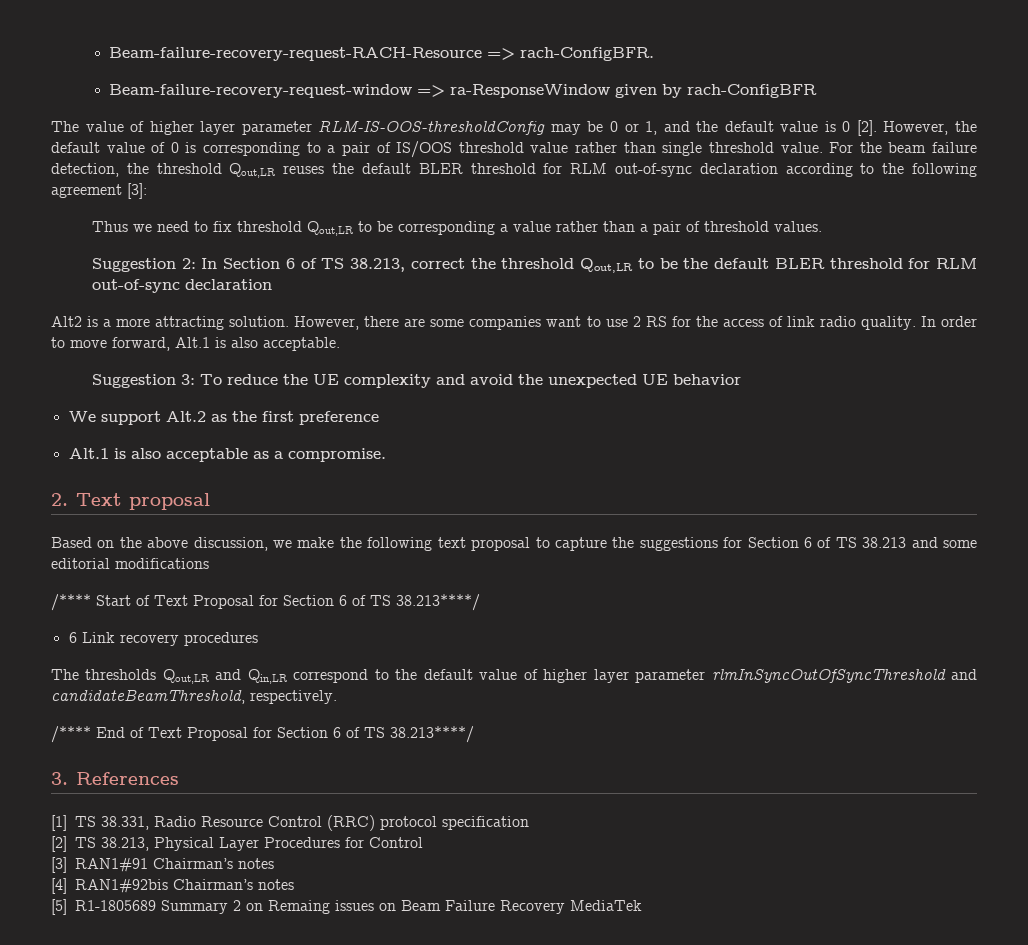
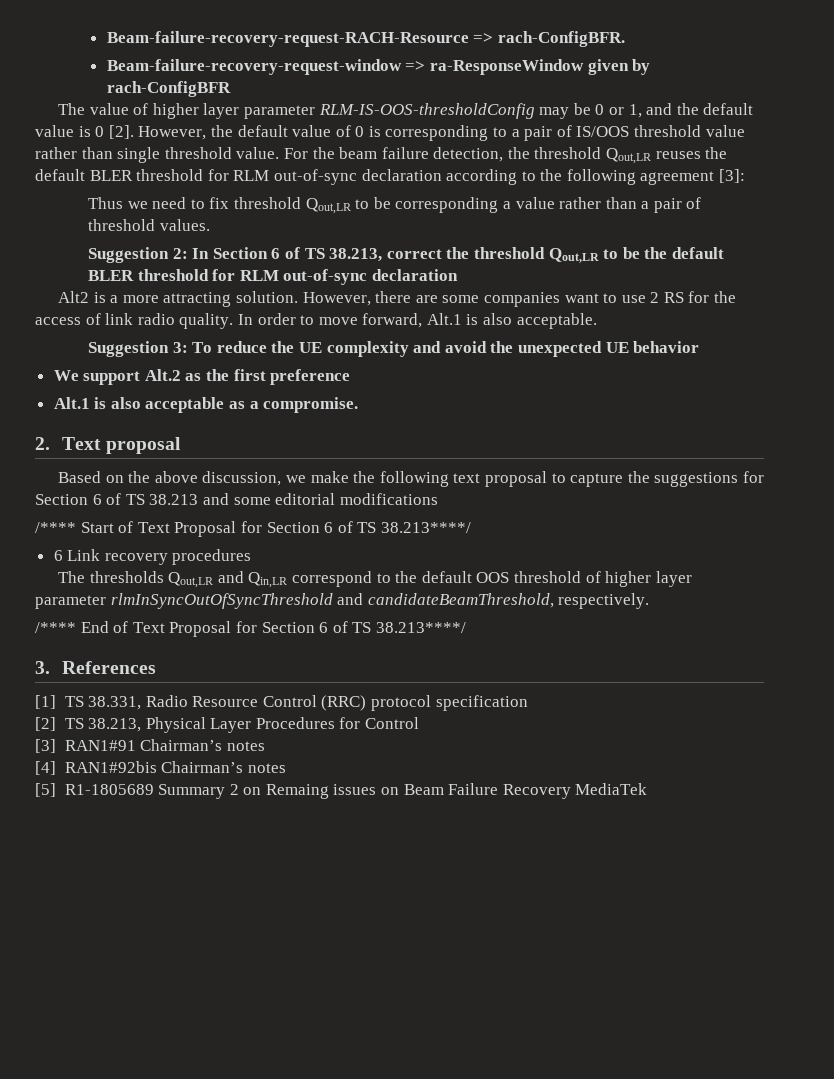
- The thresholds Qout,LR and Qin,LR correspond to the default value of higher layer parameter rlmInSyncOutOfSyncThreshold and candidateBeamThreshold, respectively.
+ The thresholds Qout,LR and Qin,LR correspond to the default OOS threshold of higher layer parameter rlmInSyncOutOfSyncThreshold and candidateBeamThreshold, respectively.

